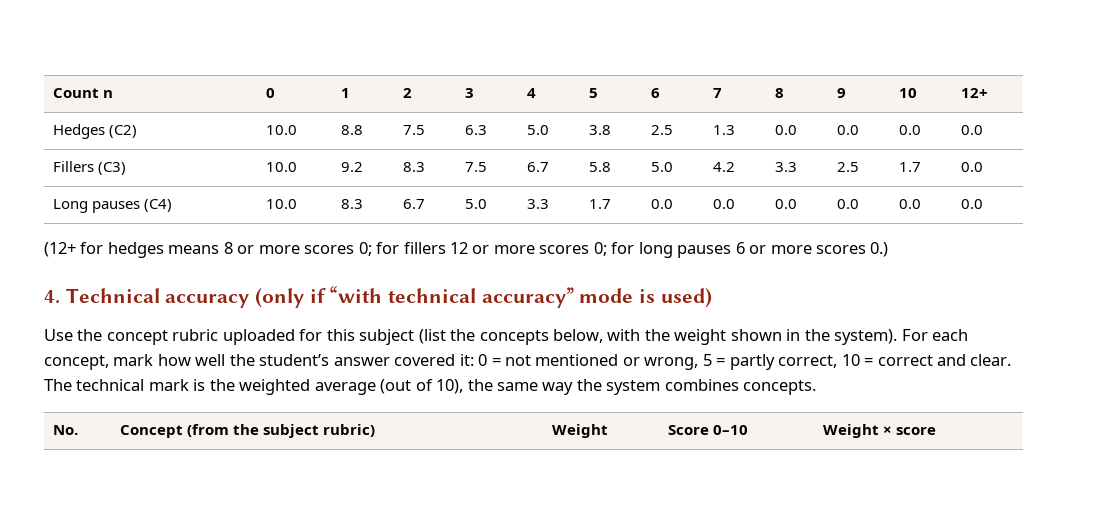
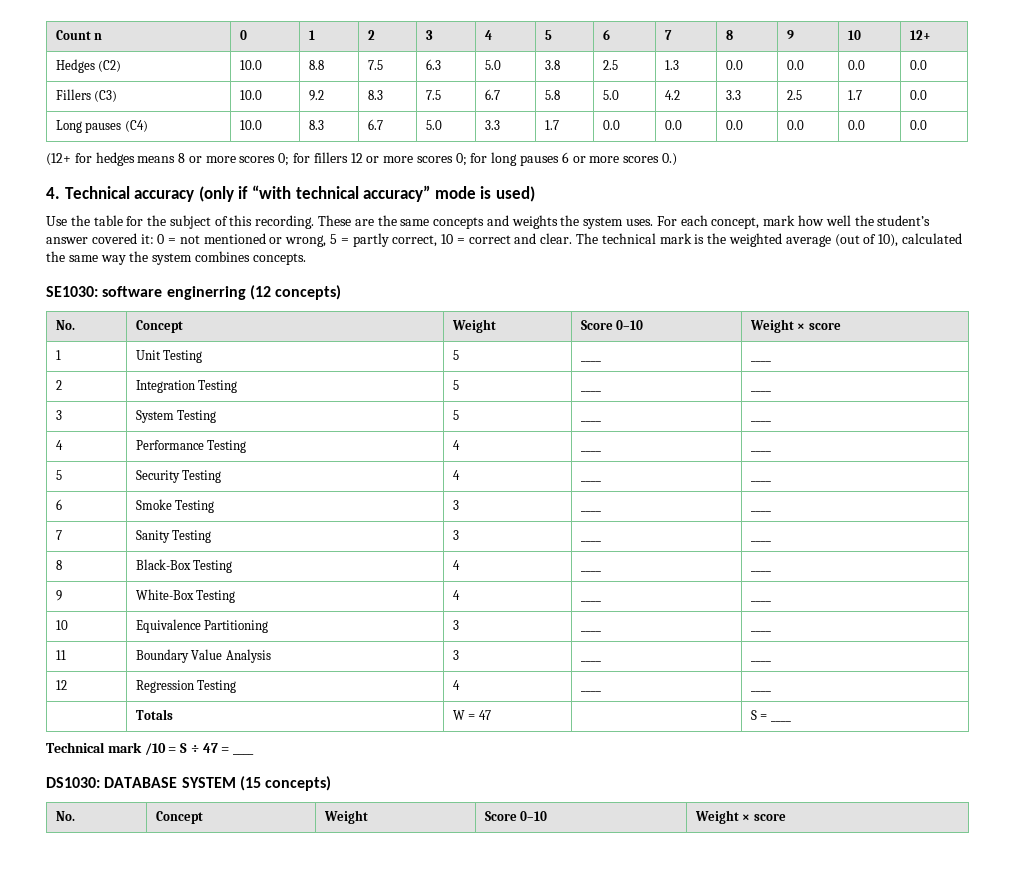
- Use the concept rubric uploaded for this subject (list the concepts below, with the weight shown in the system).
+ Use the table for the subject of this recording. These are the same concepts and weights the system uses.
- The technical mark is the weighted average (out of 10), the same way the system combines concepts.
+ The technical mark is the weighted average (out of 10), calculated the same way the system combines concepts.
- No. | Concept (from the subject rubric) | Weight | Score 0–10 | Weight × score
+ SE1030: software enginerring (12 concepts)
+ No. | Concept | Weight | Score 0–10 | Weight × score
+ 1 | Unit Testing | 5 | ____ | ____
+ 2 | Integration Testing | 5 | ____ | ____
+ 3 | System Testing | 5 | ____ | ____
+ 4 | Performance Testing | 4 | ____ | ____
+ 5 | Security Testing | 4 | ____ | ____
+ 6 | Smoke Testing | 3 | ____ | ____
+ 7 | Sanity Testing | 3 | ____ | ____
+ 8 | Black-Box Testing | 4 | ____ | ____
+ 9 | White-Box Testing | 4 | ____ | ____
+ 10 | Equivalence Partitioning | 3 | ____ | ____
+ 11 | Boundary Value Analysis | 3 | ____ | ____
+ 12 | Regression Testing | 4 | ____ | ____
+ | Totals | W = 47 | | S = ____
+ Technical mark /10 = S ÷ 47 = ____
+ DS1030: DATABASE SYSTEM (15 concepts)
+ No. | Concept | Weight | Score 0–10 | Weight × score

